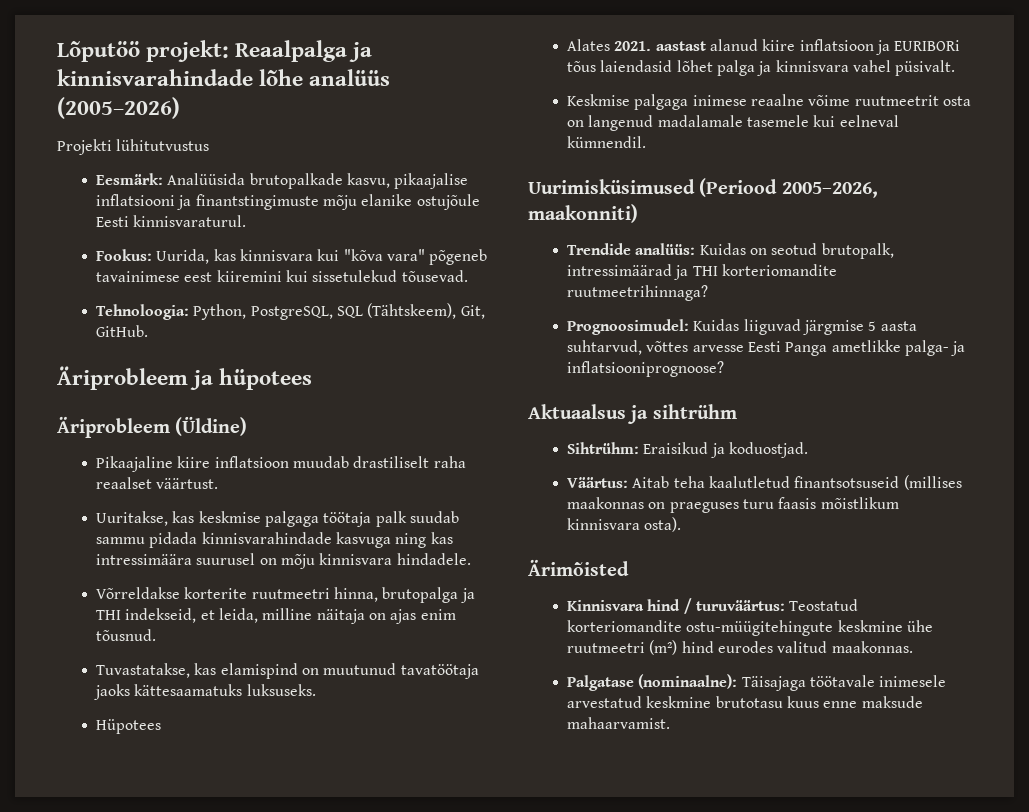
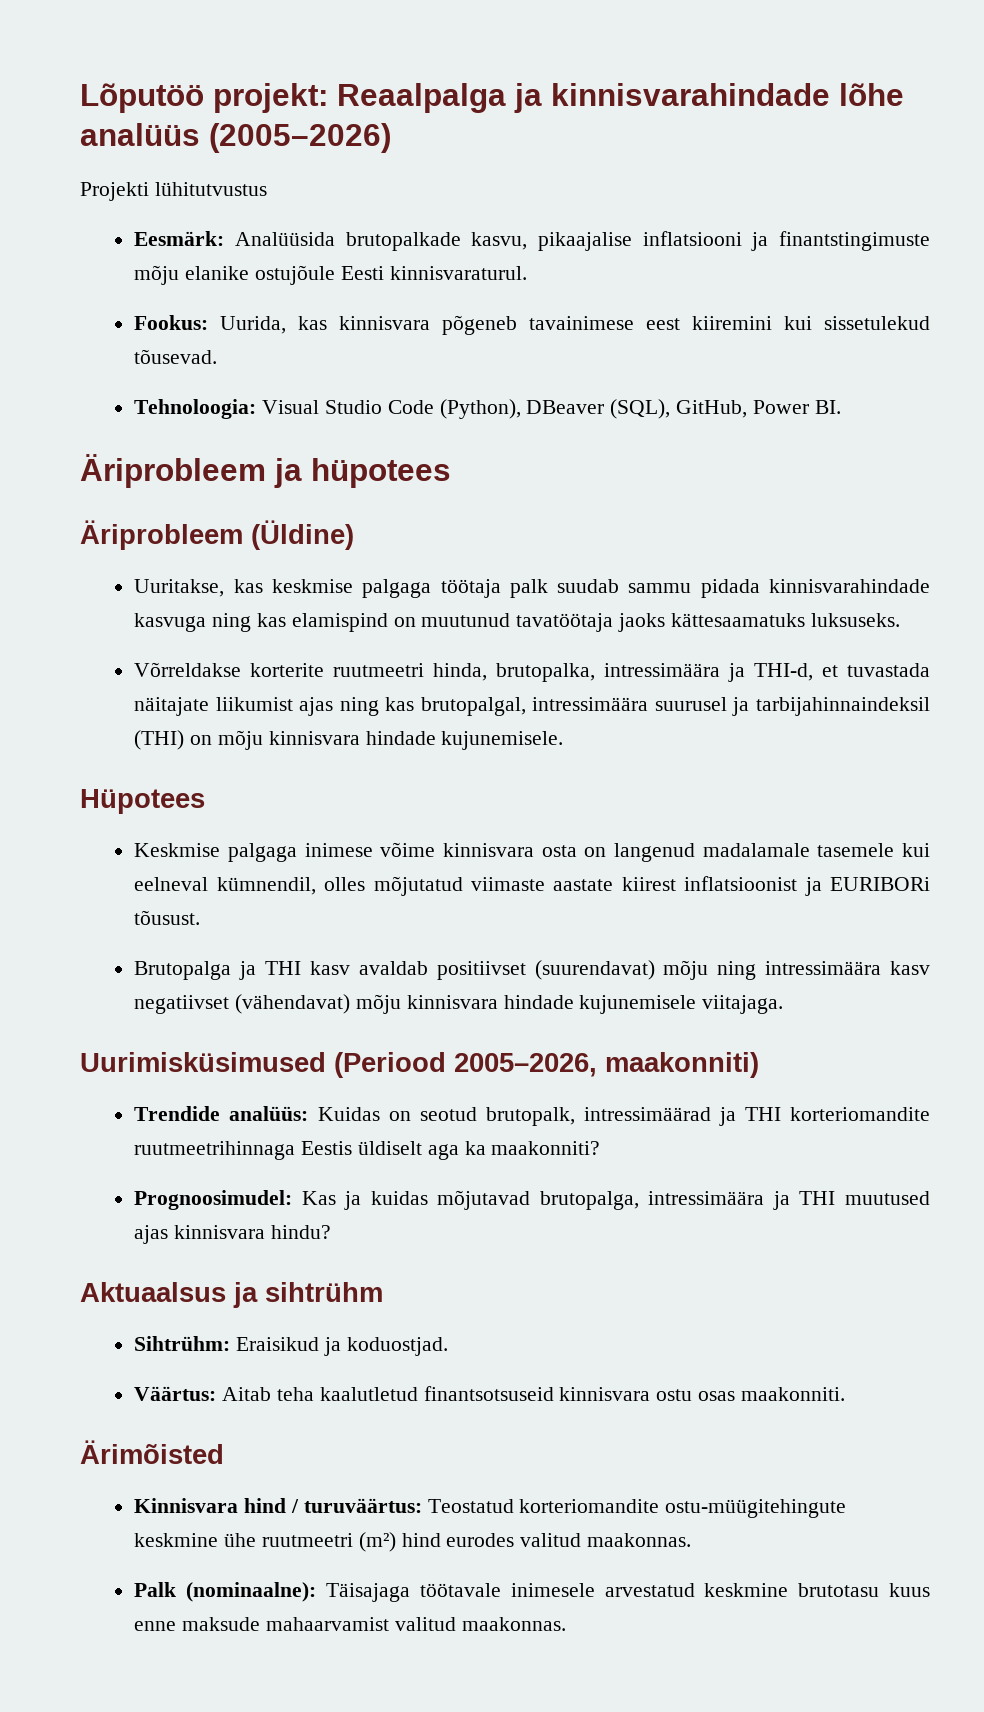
- Fookus: Uurida, kas kinnisvara kui "kõva vara" põgeneb tavainimese eest kiiremini kui sissetulekud tõusevad.
+ Fookus: Uurida, kas kinnisvara põgeneb tavainimese eest kiiremini kui sissetulekud tõusevad.
- Tehnoloogia: Python, PostgreSQL, SQL (Tähtskeem), Git, GitHub.
+ Tehnoloogia: Visual Studio Code (Python), DBeaver (SQL), GitHub, Power BI.
- Pikaajaline kiire inflatsioon muudab drastiliselt raha reaalset väärtust.
- Uuritakse, kas keskmise palgaga töötaja palk suudab sammu pidada kinnisvarahindade kasvuga ning kas intressimäära suurusel on mõju kinnisvara hindadele.
- Võrreldakse korterite ruutmeetri hinna, brutopalga ja THI indekseid, et leida, milline näitaja on ajas enim tõusnud.
- Tuvastatakse, kas elamispind on muutunud tavatöötaja jaoks kättesaamatuks luksuseks.
+ Uuritakse, kas keskmise palgaga töötaja palk suudab sammu pidada kinnisvarahindade kasvuga ning kas elamispind on muutunud tavatöötaja jaoks kättesaamatuks luksuseks.
+ Võrreldakse korterite ruutmeetri hinda, brutopalka, intressimäära ja THI-d, et tuvastada näitajate liikumist ajas ning kas brutopalgal, intressimäära suurusel ja tarbijahinnaindeksil (THI) on mõju kinnisvara hindade kujunemisele.
  Hüpotees
- Alates 2021. aastast alanud kiire inflatsioon ja EURIBORi tõus laiendasid lõhet palga ja kinnisvara vahel püsivalt.
- Keskmise palgaga inimese reaalne võime ruutmeetrit osta on langenud madalamale tasemele kui eelneval kümnendil.
+ Keskmise palgaga inimese võime kinnisvara osta on langenud madalamale tasemele kui eelneval kümnendil, olles mõjutatud viimaste aastate kiirest inflatsioonist ja EURIBORi tõusust.
+ Brutopalga ja THI kasv avaldab positiivset (suurendavat) mõju ning intressimäära kasv negatiivset (vähendavat) mõju kinnisvara hindade kujunemisele viitajaga.
- Trendide analüüs: Kuidas on seotud brutopalk, intressimäärad ja THI korteriomandite ruutmeetrihinnaga?
- Prognoosimudel: Kuidas liiguvad järgmise 5 aasta suhtarvud, võttes arvesse Eesti Panga ametlikke palga- ja inflatsiooniprognoose?
+ Trendide analüüs: Kuidas on seotud brutopalk, intressimäärad ja THI korteriomandite ruutmeetrihinnaga Eestis üldiselt aga ka maakonniti?
+ Prognoosimudel: Kas ja kuidas mõjutavad brutopalga, intressimäära ja THI muutused ajas kinnisvara hindu?
- Väärtus: Aitab teha kaalutletud finantsotsuseid (millises maakonnas on praeguses turu faasis mõistlikum kinnisvara osta).
+ Väärtus: Aitab teha kaalutletud finantsotsuseid kinnisvara ostu osas maakonniti.
- Palgatase (nominaalne): Täisajaga töötavale inimesele arvestatud keskmine brutotasu kuus enne maksude mahaarvamist.
+ Palk (nominaalne): Täisajaga töötavale inimesele arvestatud keskmine brutotasu kuus enne maksude mahaarvamist valitud maakonnas.

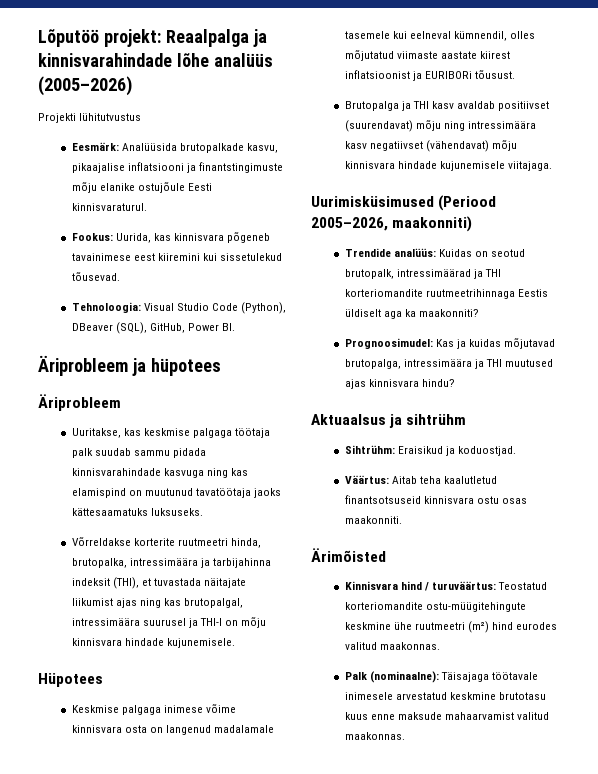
  Äriprobleem ja hüpotees
- Äriprobleem (Üldine)
+ Äriprobleem
- Võrreldakse korterite ruutmeetri hinda, brutopalka, intressimäära ja THI-d, et tuvastada näitajate liikumist ajas ning kas brutopalgal, intressimäära suurusel ja tarbijahinnaindeksil (THI) on mõju kinnisvara hindade kujunemisele.
+ Võrreldakse korterite ruutmeetri hinda, brutopalka, intressimäära ja tarbijahinna indeksit (THI), et tuvastada näitajate liikumist ajas ning kas brutopalgal, intressimäära suurusel ja THI-l on mõju kinnisvara hindade kujunemisele.

